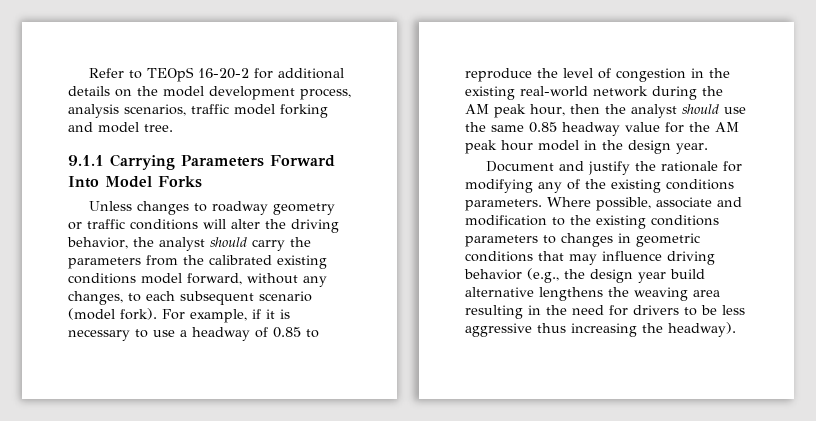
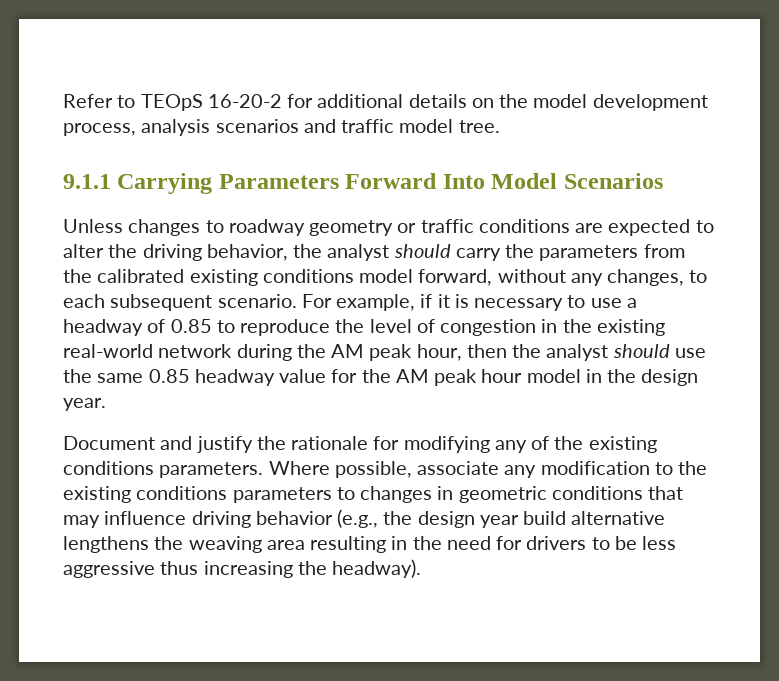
- Refer to TEOpS 16-20-2 for additional details on the model development process, analysis scenarios, traffic model forking and model tree.
+ Refer to TEOpS 16-20-2 for additional details on the model development process, analysis scenarios and traffic model tree.
- 9.1.1 Carrying Parameters Forward Into Model Forks
+ 9.1.1 Carrying Parameters Forward Into Model Scenarios
- Unless changes to roadway geometry or traffic conditions will alter the driving behavior, the analyst should carry the parameters from the calibrated existing conditions model forward, without any changes, to each subsequent scenario (model fork).
+ Unless changes to roadway geometry or traffic conditions are expected to alter the driving behavior, the analyst should carry the parameters from the calibrated existing conditions model forward, without any changes, to each subsequent scenario.
- Where possible, associate and modification to the existing conditions parameters to changes in geometric conditions that may influence driving behavior (e.g., the design year build alternative lengthens the weaving area resulting in the need for drivers to be less aggressive thus increasing the headway).
+ Where possible, associate any modification to the existing conditions parameters to changes in geometric conditions that may influence driving behavior (e.g., the design year build alternative lengthens the weaving area resulting in the need for drivers to be less aggressive thus increasing the headway).

